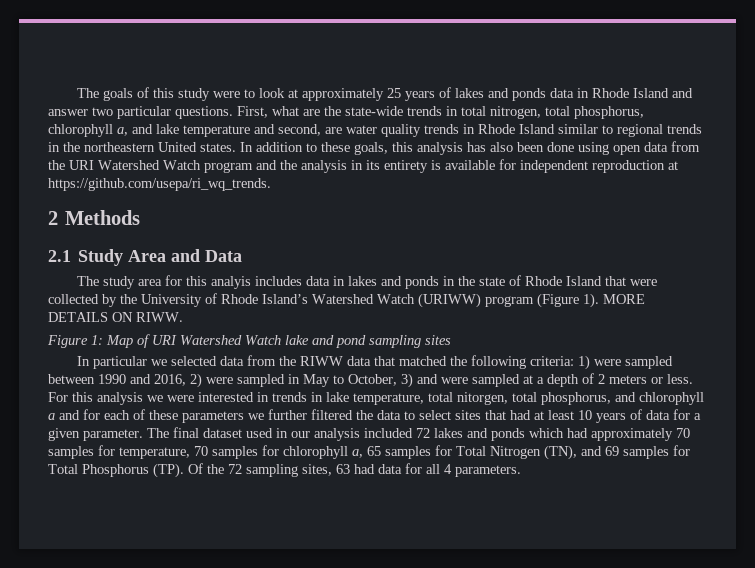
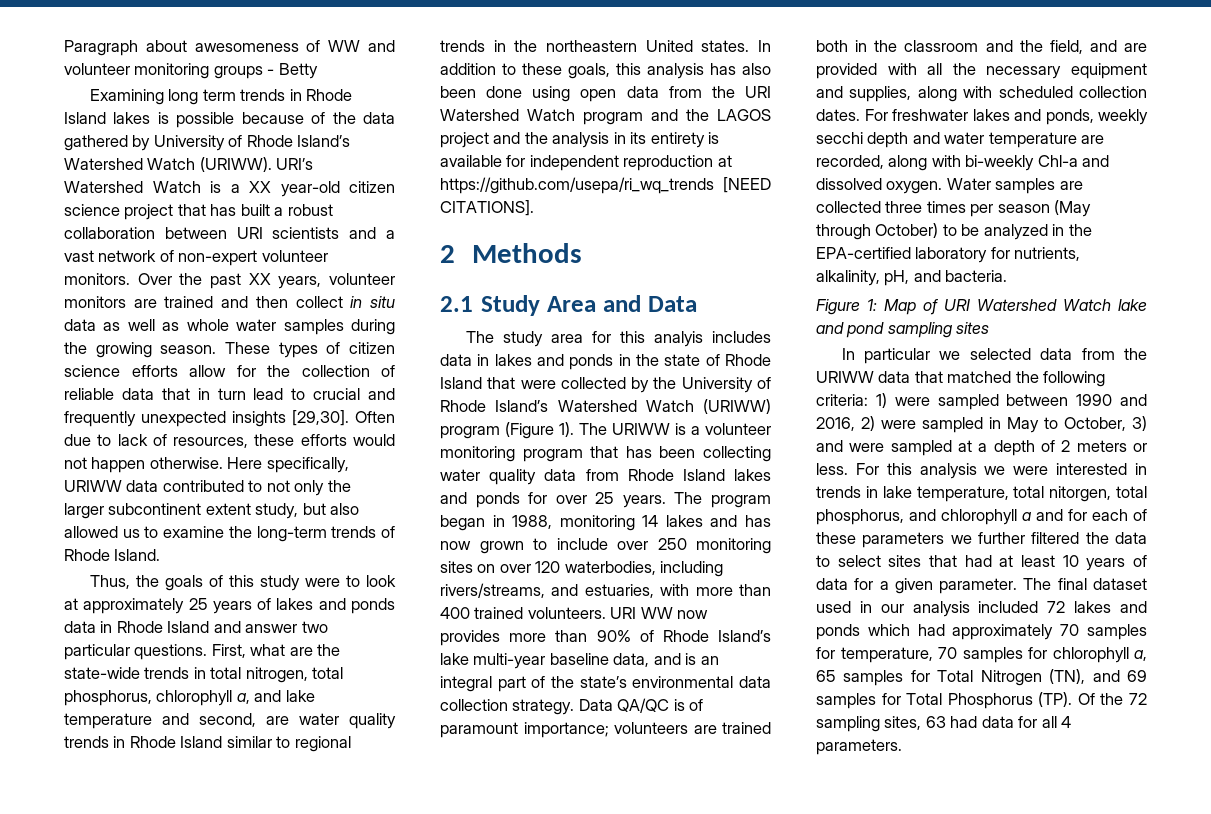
- The goals of this study were to look at approximately 25 years of lakes and ponds data in Rhode Island and answer two particular questions.
+ Paragraph about awesomeness of WW and volunteer monitoring groups - Betty
+ Examining long term trends in Rhode Island lakes is possible because of the data gathered by University of Rhode Island’s Watershed Watch (URIWW). URI’s Watershed Watch is a XX year-old citizen science project that has built a robust collaboration between URI scientists and a vast network of non-expert volunteer monitors. Over the past XX years, volunteer monitors are trained and then collect in situ data as well as whole water samples during the growing season. These types of citizen science efforts allow for the collection of reliable data that in turn lead to crucial and frequently unexpected insights [29,30]. Often due to lack of resources, these efforts would not happen otherwise. Here specifically, URIWW data contributed to not only the larger subcontinent extent study, but also allowed us to examine the long-term trends of Rhode Island.
+ Thus, the goals of this study were to look at approximately 25 years of lakes and ponds data in Rhode Island and answer two particular questions.
- In addition to these goals, this analysis has also been done using open data from the URI Watershed Watch program and the analysis in its entirety is available for independent reproduction at https://github.com/usepa/ri_wq_trends.
+ In addition to these goals, this analysis has also been done using open data from the URI Watershed Watch program and the LAGOS project and the analysis in its entirety is available for independent reproduction at https://github.com/usepa/ri_wq_trends [NEED CITATIONS].
- MORE DETAILS ON RIWW.
+ The URIWW is a volunteer monitoring program that has been collecting water quality data from Rhode Island lakes and ponds for over 25 years. The program began in 1988, monitoring 14 lakes and has now grown to include over 250 monitoring sites on over 120 waterbodies, including rivers/streams, and estuaries, with more than 400 trained volunteers. URI WW now provides more than 90% of Rhode Island’s lake multi-year baseline data, and is an integral part of the state’s environmental data collection strategy. Data QA/QC is of paramount importance; volunteers are trained both in the classroom and the field, and are provided with all the necessary equipment and supplies, along with scheduled collection dates. For freshwater lakes and ponds, weekly secchi depth and water temperature are recorded, along with bi-weekly Chl-a and dissolved oxygen. Water samples are collected three times per season (May through October) to be analyzed in the EPA-certified laboratory for nutrients, alkalinity, pH, and bacteria.
- In particular we selected data from the RIWW data that matched the following criteria: 1) were sampled between 1990 and 2016, 2) were sampled in May to October, 3) and were sampled at a depth of 2 meters or less.
+ In particular we selected data from the URIWW data that matched the following criteria: 1) were sampled between 1990 and 2016, 2) were sampled in May to October, 3) and were sampled at a depth of 2 meters or less.

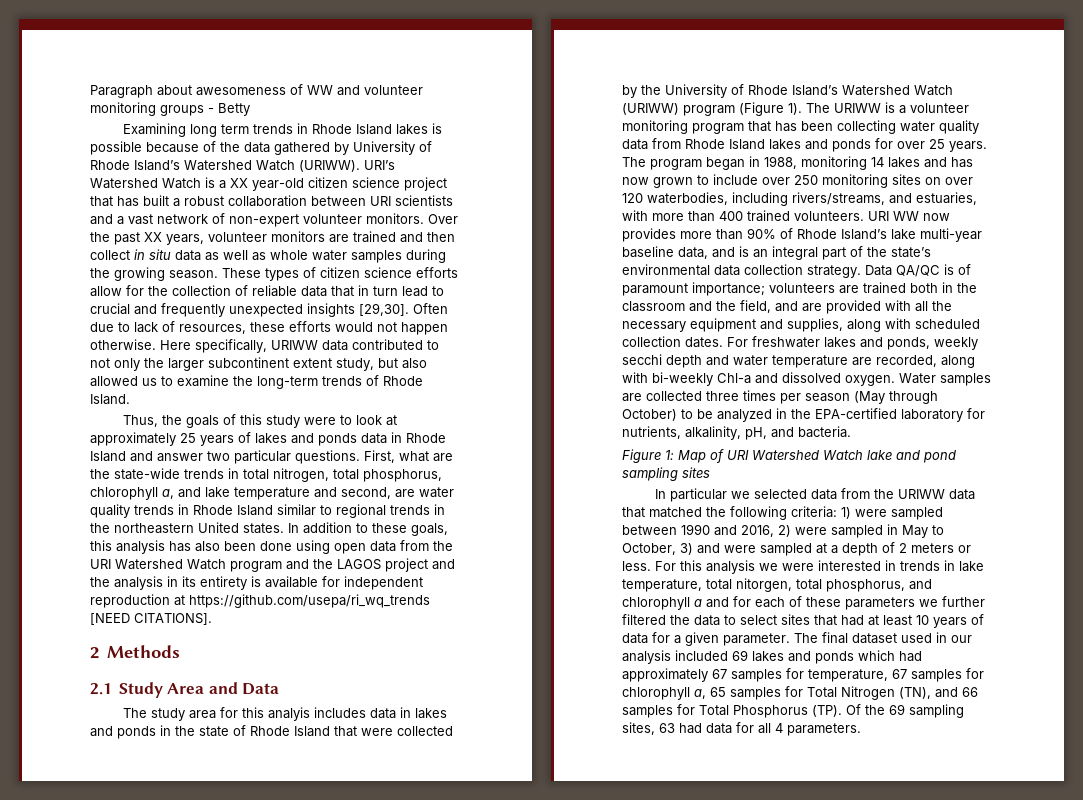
- The final dataset used in our analysis included 72 lakes and ponds which had approximately 70 samples for temperature, 70 samples for chlorophyll a, 65 samples for Total Nitrogen (TN), and 69 samples for Total Phosphorus (TP). Of the 72 sampling sites, 63 had data for all 4 parameters.
+ The final dataset used in our analysis included 69 lakes and ponds which had approximately 67 samples for temperature, 67 samples for chlorophyll a, 65 samples for Total Nitrogen (TN), and 66 samples for Total Phosphorus (TP). Of the 69 sampling sites, 63 had data for all 4 parameters.

